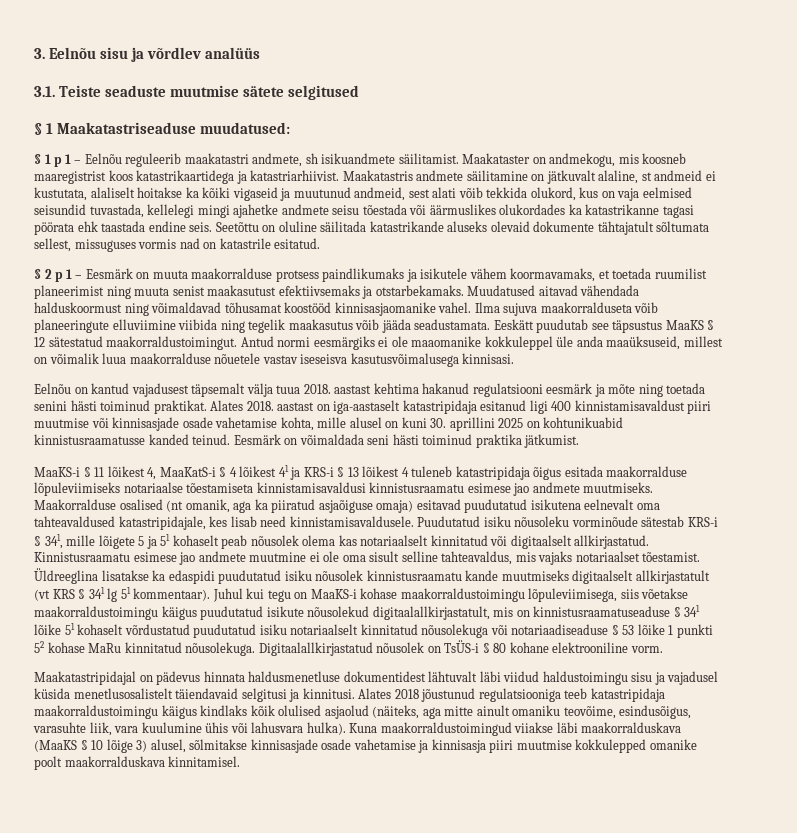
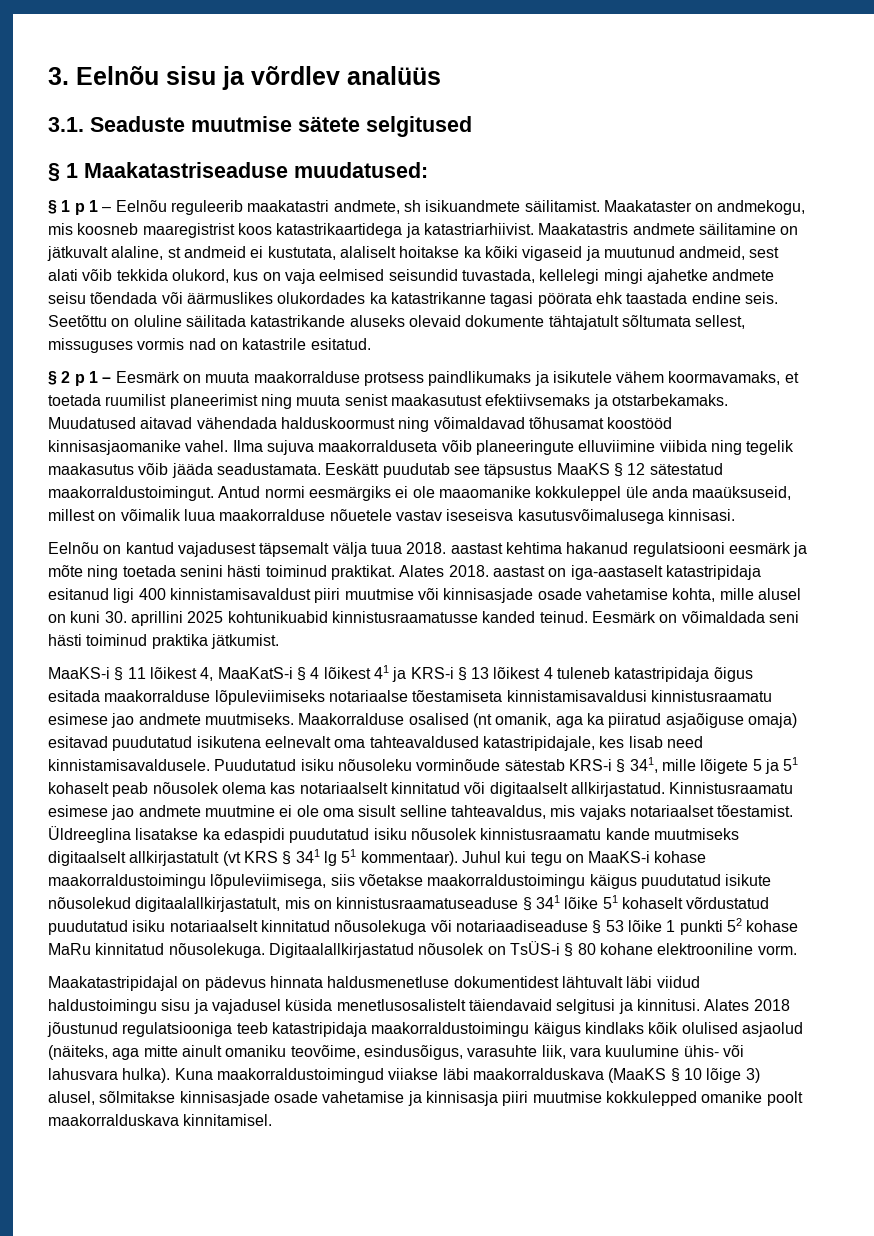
- 3.1. Teiste seaduste muutmise sätete selgitused
+ 3.1. Seaduste muutmise sätete selgitused
- Maakatastris andmete säilitamine on jätkuvalt alaline, st andmeid ei kustutata, alaliselt hoitakse ka kõiki vigaseid ja muutunud andmeid, sest alati võib tekkida olukord, kus on vaja eelmised seisundid tuvastada, kellelegi mingi ajahetke andmete seisu tõestada või äärmuslikes olukordades ka katastrikanne tagasi pöörata ehk taastada endine seis.
+ Maakatastris andmete säilitamine on jätkuvalt alaline, st andmeid ei kustutata, alaliselt hoitakse ka kõiki vigaseid ja muutunud andmeid, sest alati võib tekkida olukord, kus on vaja eelmised seisundid tuvastada, kellelegi mingi ajahetke andmete seisu tõendada või äärmuslikes olukordades ka katastrikanne tagasi pöörata ehk taastada endine seis.
- Alates 2018. aastast on iga-aastaselt katastripidaja esitanud ligi 400 kinnistamisavaldust piiri muutmise või kinnisasjade osade vahetamise kohta, mille alusel on kuni 30. aprillini 2025 on kohtunikuabid kinnistusraamatusse kanded teinud.
+ Alates 2018. aastast on iga-aastaselt katastripidaja esitanud ligi 400 kinnistamisavaldust piiri muutmise või kinnisasjade osade vahetamise kohta, mille alusel on kuni 30. aprillini 2025 kohtunikuabid kinnistusraamatusse kanded teinud.
- Alates 2018 jõustunud regulatsiooniga teeb katastripidaja maakorraldustoimingu käigus kindlaks kõik olulised asjaolud (näiteks, aga mitte ainult omaniku teovõime, esindusõigus, varasuhte liik, vara kuulumine ühis või lahusvara hulka).
+ Alates 2018 jõustunud regulatsiooniga teeb katastripidaja maakorraldustoimingu käigus kindlaks kõik olulised asjaolud (näiteks, aga mitte ainult omaniku teovõime, esindusõigus, varasuhte liik, vara kuulumine ühis- või lahusvara hulka).

